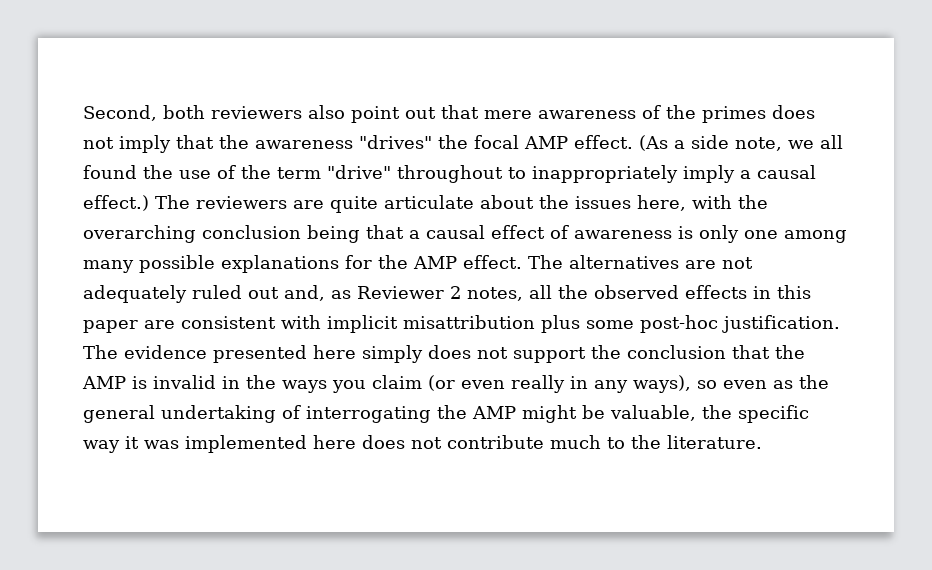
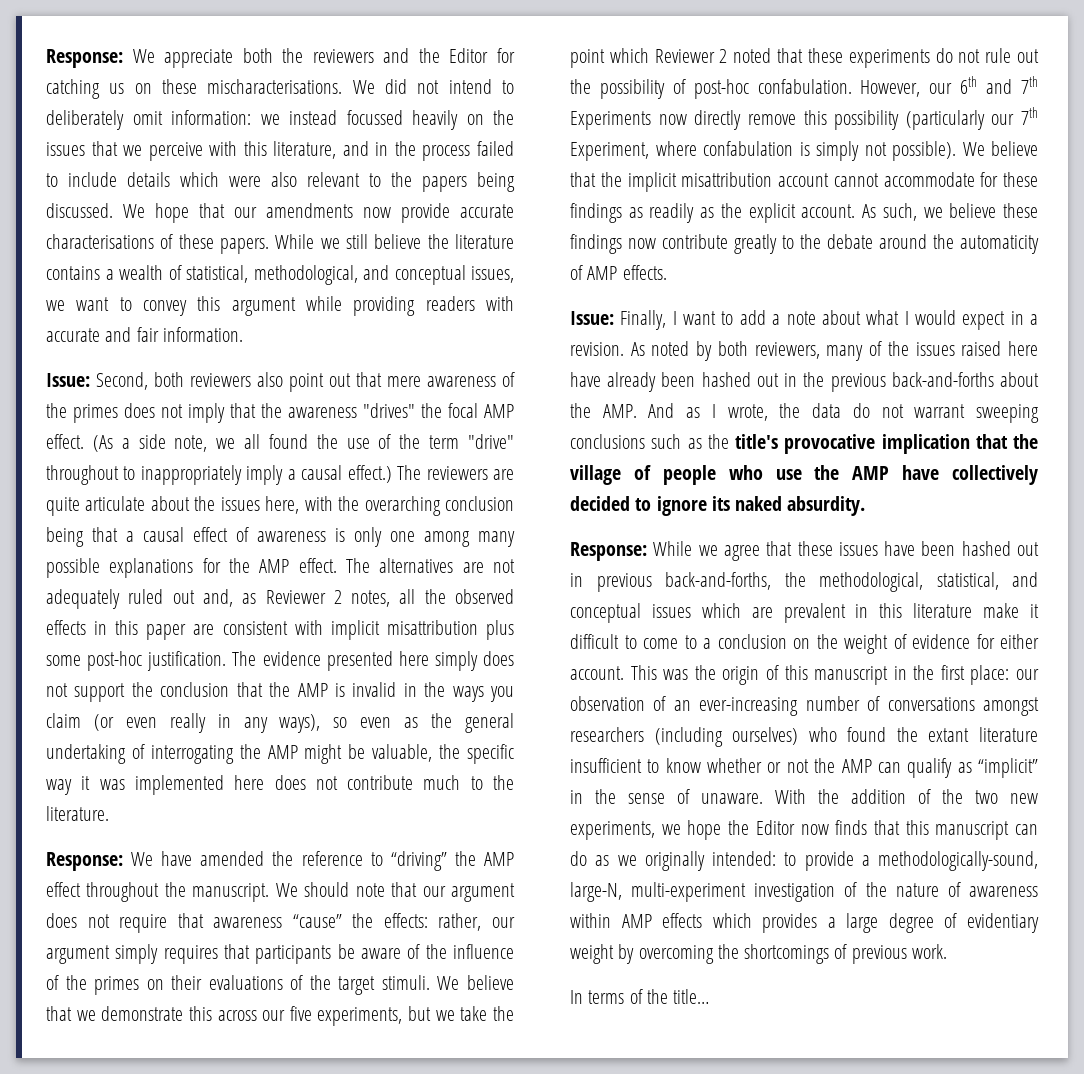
- Second, both reviewers also point out that mere awareness of the primes does not imply that the awareness "drives" the focal AMP effect.
+ Response: We appreciate both the reviewers and the Editor for catching us on these mischaracterisations. We did not intend to deliberately omit information: we instead focussed heavily on the issues that we perceive with this literature, and in the process failed to include details which were also relevant to the papers being discussed. We hope that our amendments now provide accurate characterisations of these papers. While we still believe the literature contains a wealth of statistical, methodological, and conceptual issues, we want to convey this argument while providing readers with accurate and fair information.
+ Issue: Second, both reviewers also point out that mere awareness of the primes does not imply that the awareness "drives" the focal AMP effect.
+ Response: We have amended the reference to “driving” the AMP effect throughout the manuscript. We should note that our argument does not require that awareness “cause” the effects: rather, our argument simply requires that participants be aware of the influence of the primes on their evaluations of the target stimuli. We believe that we demonstrate this across our five experiments, but we take the point which Reviewer 2 noted that these experiments do not rule out the possibility of post-hoc confabulation. However, our 6th and 7th Experiments now directly remove this possibility (particularly our 7th Experiment, where confabulation is simply not possible). We believe that the implicit misattribution account cannot accommodate for these findings as readily as the explicit account. As such, we believe these findings now contribute greatly to the debate around the automaticity of AMP effects.
+ Issue: Finally, I want to add a note about what I would expect in a revision. As noted by both reviewers, many of the issues raised here have already been hashed out in the previous back-and-forths about the AMP. And as I wrote, the data do not warrant sweeping conclusions such as the title's provocative implication that the village of people who use the AMP have collectively decided to ignore its naked absurdity.
+ Response: While we agree that these issues have been hashed out in previous back-and-forths, the methodological, statistical, and conceptual issues which are prevalent in this literature make it difficult to come to a conclusion on the weight of evidence for either account. This was the origin of this manuscript in the first place: our observation of an ever-increasing number of conversations amongst researchers (including ourselves) who found the extant literature insufficient to know whether or not the AMP can qualify as “implicit” in the sense of unaware. With the addition of the two new experiments, we hope the Editor now finds that this manuscript can do as we originally intended: to provide a methodologically-sound, large-N, multi-experiment investigation of the nature of awareness within AMP effects which provides a large degree of evidentiary weight by overcoming the shortcomings of previous work.
+ In terms of the title…

